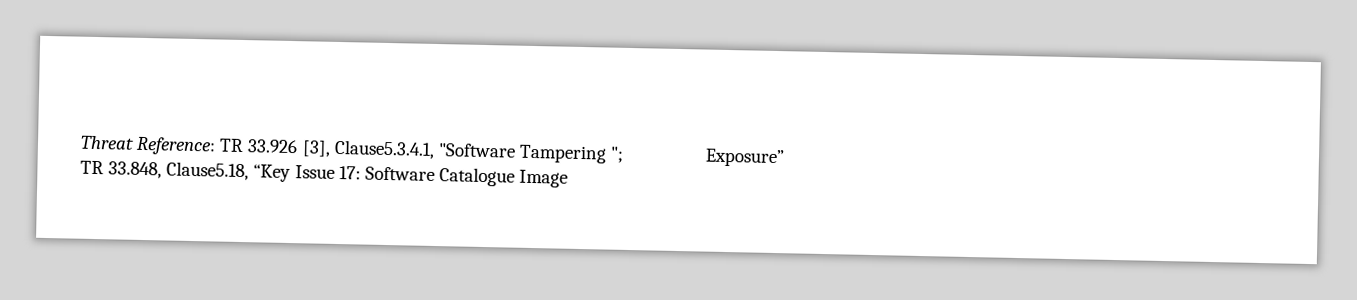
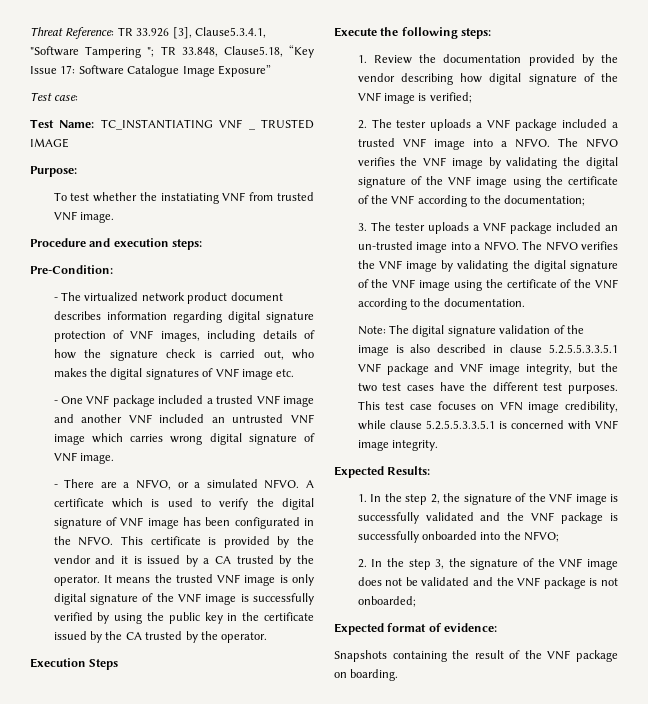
+ Test case:
+ Test Name: TC_INSTANTIATING VNF _ TRUSTED IMAGE
+ Purpose:
+ To test whether the instatiating VNF from trusted VNF image.
+ Procedure and execution steps:
+ Pre-Condition:
+ - The virtualized network product document describes information regarding digital signature protection of VNF images, including details of how the signature check is carried out, who makes the digital signatures of VNF image etc.
+ - One VNF package included a trusted VNF image and another VNF included an untrusted VNF image which carries wrong digital signature of VNF image.
+ - There are a NFVO, or a simulated NFVO. A certificate which is used to verify the digital signature of VNF image has been configurated in the NFVO. This certificate is provided by the vendor and it is issued by a CA trusted by the operator. It means the trusted VNF image is only digital signature of the VNF image is successfully verified by using the public key in the certificate issued by the CA trusted by the operator.
+ Execution Steps
+ Execute the following steps:
+ 1. Review the documentation provided by the vendor describing how digital signature of the VNF image is verified;
+ 2. The tester uploads a VNF package included a trusted VNF image into a NFVO. The NFVO verifies the VNF image by validating the digital signature of the VNF image using the certificate of the VNF according to the documentation;
+ 3. The tester uploads a VNF package included an un-trusted image into a NFVO. The NFVO verifies the VNF image by validating the digital signature of the VNF image using the certificate of the VNF according to the documentation.
+ Note: The digital signature validation of the image is also described in clause 5.2.5.5.3.3.5.1 VNF package and VNF image integrity, but the two test cases have the different test purposes. This test case focuses on VFN image credibility, while clause 5.2.5.5.3.3.5.1 is concerned with VNF image integrity.
+ Expected Results:
+ 1. In the step 2, the signature of the VNF image is successfully validated and the VNF package is successfully onboarded into the NFVO;
+ 2. In the step 3, the signature of the VNF image does not be validated and the VNF package is not onboarded;
+ Expected format of evidence:
+ Snapshots containing the result of the VNF package on boarding.

